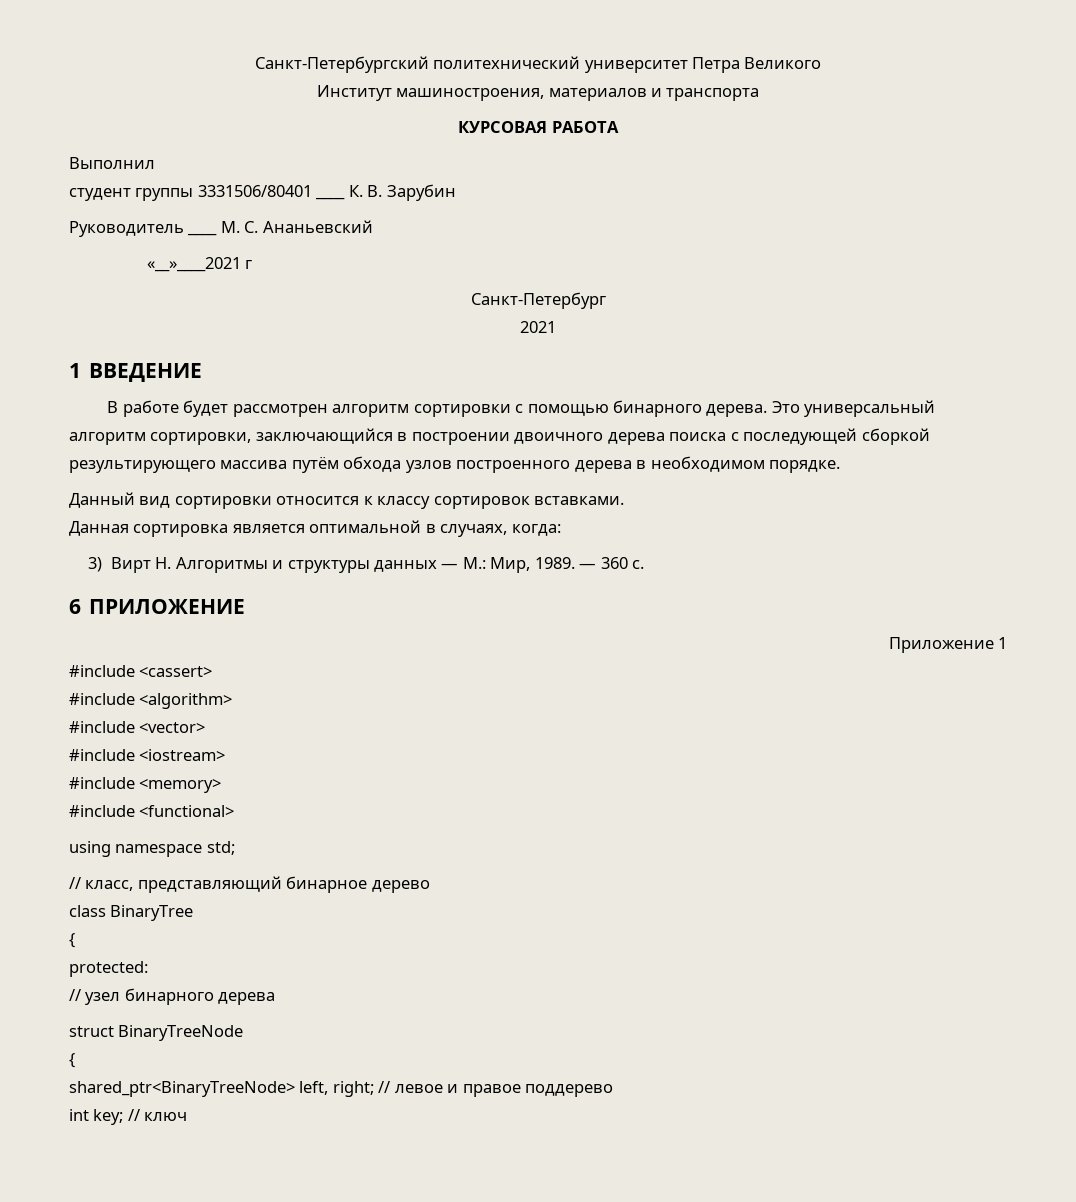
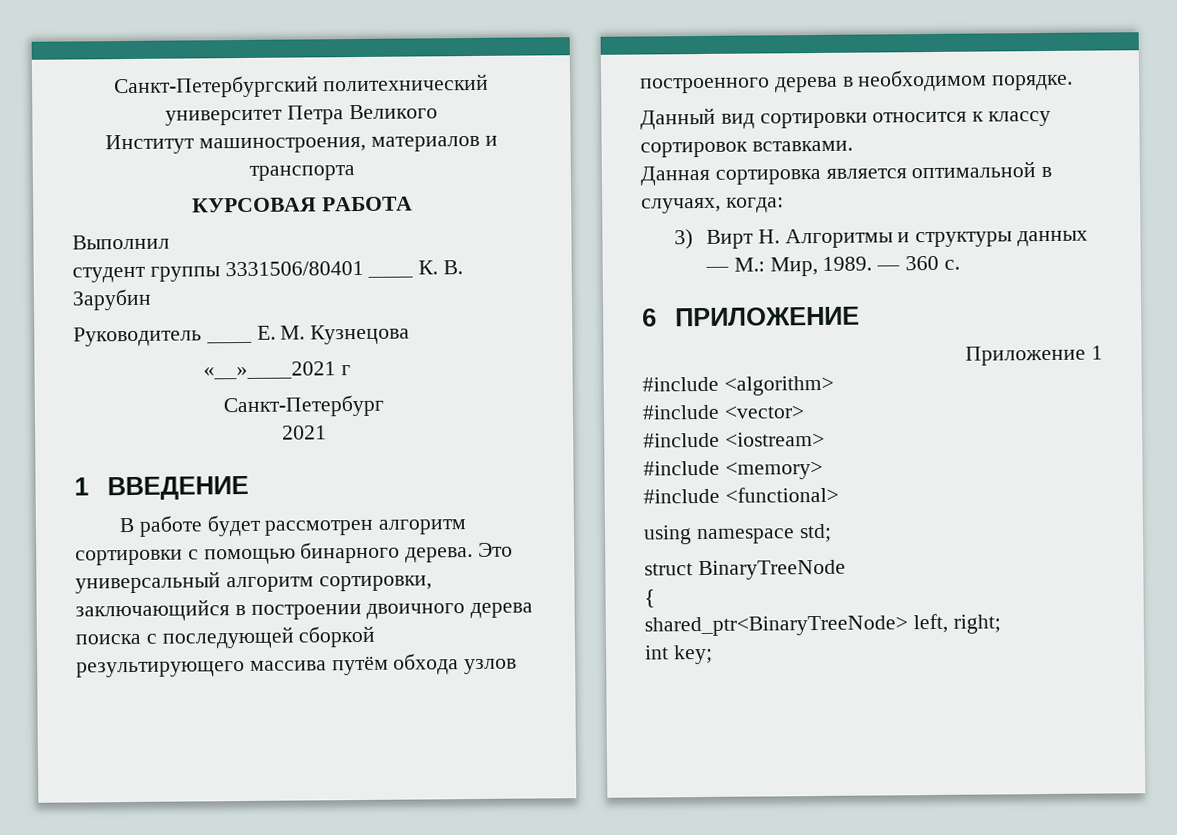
- Руководитель ____ М. С. Ананьевский
+ Руководитель ____ Е. М. Кузнецова
- #include <cassert>
- // класс, представляющий бинарное дерево
- class BinaryTree
- {
- protected:
- // узел бинарного дерева
- shared_ptr<BinaryTreeNode> left, right; // левое и правое поддерево
+ shared_ptr<BinaryTreeNode> left, right;
- int key; // ключ
+ int key;

